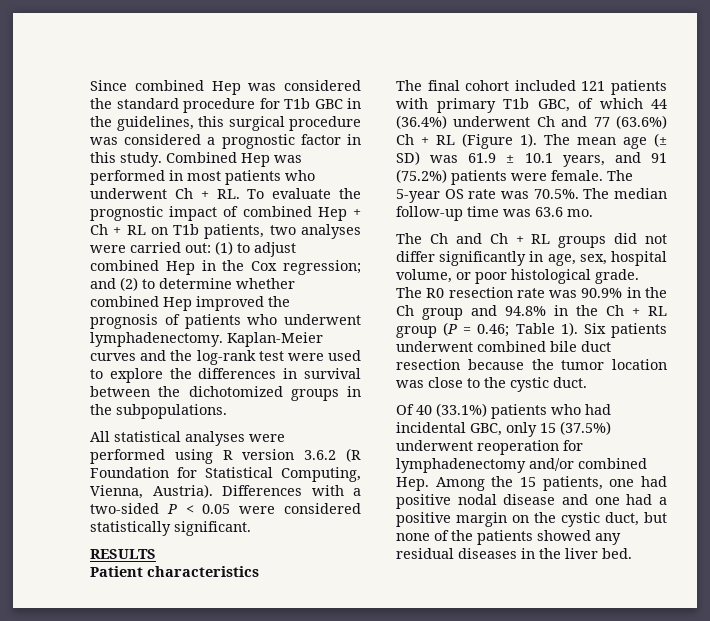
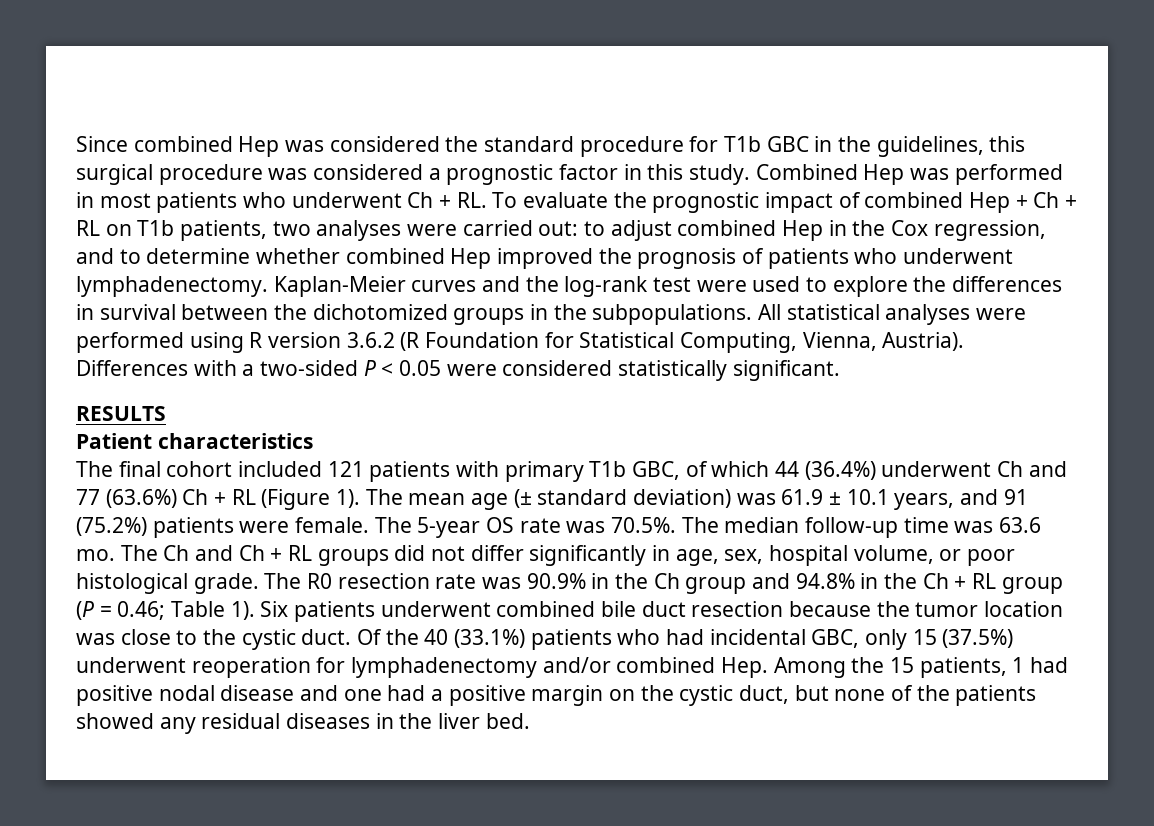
- Combined Hep was performed in most patients who underwent Ch + RL. To evaluate the prognostic impact of combined Hep + Ch + RL on T1b patients, two analyses were carried out: (1) to adjust combined Hep in the Cox regression; and (2) to determine whether combined Hep improved the prognosis of patients who underwent lymphadenectomy.
+ Combined Hep was performed in most patients who underwent Ch + RL. To evaluate the prognostic impact of combined Hep + Ch + RL on T1b patients, two analyses were carried out: to adjust combined Hep in the Cox regression, and to determine whether combined Hep improved the prognosis of patients who underwent lymphadenectomy.
- Kaplan-Meier curves and the log-rank test were used to explore the differences in survival between the dichotomized groups in the subpopulations.
- All statistical analyses were performed using R version 3.6.2 (R Foundation for Statistical Computing, Vienna, Austria).
+ Kaplan-Meier curves and the log-rank test were used to explore the differences in survival between the dichotomized groups in the subpopulations. All statistical analyses were performed using R version 3.6.2 (R Foundation for Statistical Computing, Vienna, Austria).
- The mean age (± SD) was 61.9 ± 10.1 years, and 91 (75.2%) patients were female.
+ The mean age (± standard deviation) was 61.9 ± 10.1 years, and 91 (75.2%) patients were female.
- The 5-year OS rate was 70.5%. The median follow-up time was 63.6 mo.
- The Ch and Ch + RL groups did not differ significantly in age, sex, hospital volume, or poor histological grade.
+ The 5-year OS rate was 70.5%. The median follow-up time was 63.6 mo. The Ch and Ch + RL groups did not differ significantly in age, sex, hospital volume, or poor histological grade.
- Six patients underwent combined bile duct resection because the tumor location was close to the cystic duct.
- Of 40 (33.1%) patients who had incidental GBC, only 15 (37.5%) underwent reoperation for lymphadenectomy and/or combined Hep. Among the 15 patients, one had positive nodal disease and one had a positive margin on the cystic duct, but none of the patients showed any residual diseases in the liver bed.
+ Six patients underwent combined bile duct resection because the tumor location was close to the cystic duct. Of the 40 (33.1%) patients who had incidental GBC, only 15 (37.5%) underwent reoperation for lymphadenectomy and/or combined Hep. Among the 15 patients, 1 had positive nodal disease and one had a positive margin on the cystic duct, but none of the patients showed any residual diseases in the liver bed.

